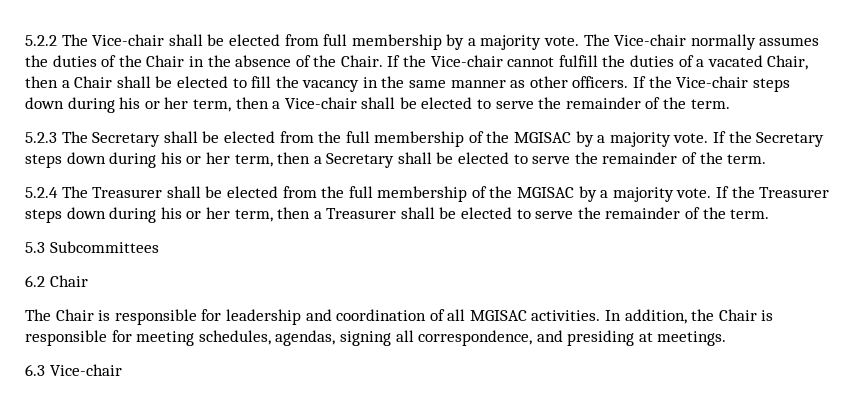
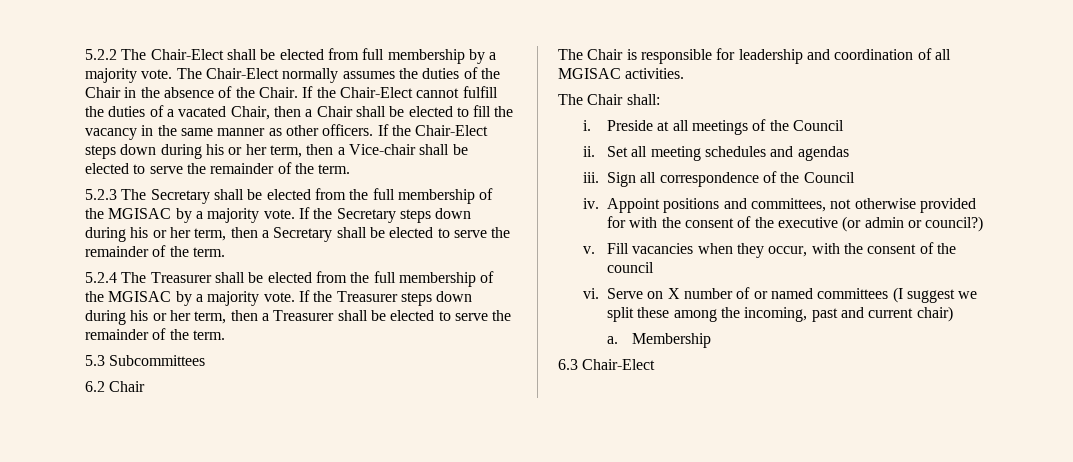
- 5.2.2 The Vice-chair shall be elected from full membership by a majority vote.
+ 5.2.2 The Chair-Elect shall be elected from full membership by a majority vote.
- The Vice-chair normally assumes the duties of the Chair in the absence of the Chair.
+ The Chair-Elect normally assumes the duties of the Chair in the absence of the Chair.
- If the Vice-chair cannot fulfill the duties of a vacated Chair, then a Chair shall be elected to fill the vacancy in the same manner as other officers.
+ If the Chair-Elect cannot fulfill the duties of a vacated Chair, then a Chair shall be elected to fill the vacancy in the same manner as other officers.
- If the Vice-chair steps down during his or her term, then a Vice-chair shall be elected to serve the remainder of the term.
+ If the Chair-Elect steps down during his or her term, then a Vice-chair shall be elected to serve the remainder of the term.
- The Chair is responsible for leadership and coordination of all MGISAC activities. In addition, the Chair is responsible for meeting schedules, agendas, signing all correspondence, and presiding at meetings.
+ The Chair is responsible for leadership and coordination of all MGISAC activities.
+ The Chair shall:
+ i. Preside at all meetings of the Council
+ ii. Set all meeting schedules and agendas
+ iii. Sign all correspondence of the Council
+ iv. Appoint positions and committees, not otherwise provided for with the consent of the executive (or admin or council?)
+ v. Fill vacancies when they occur, with the consent of the council
+ vi. Serve on X number of or named committees (I suggest we split these among the incoming, past and current chair)
+ a. Membership
- 6.3 Vice-chair
+ 6.3 Chair-Elect

